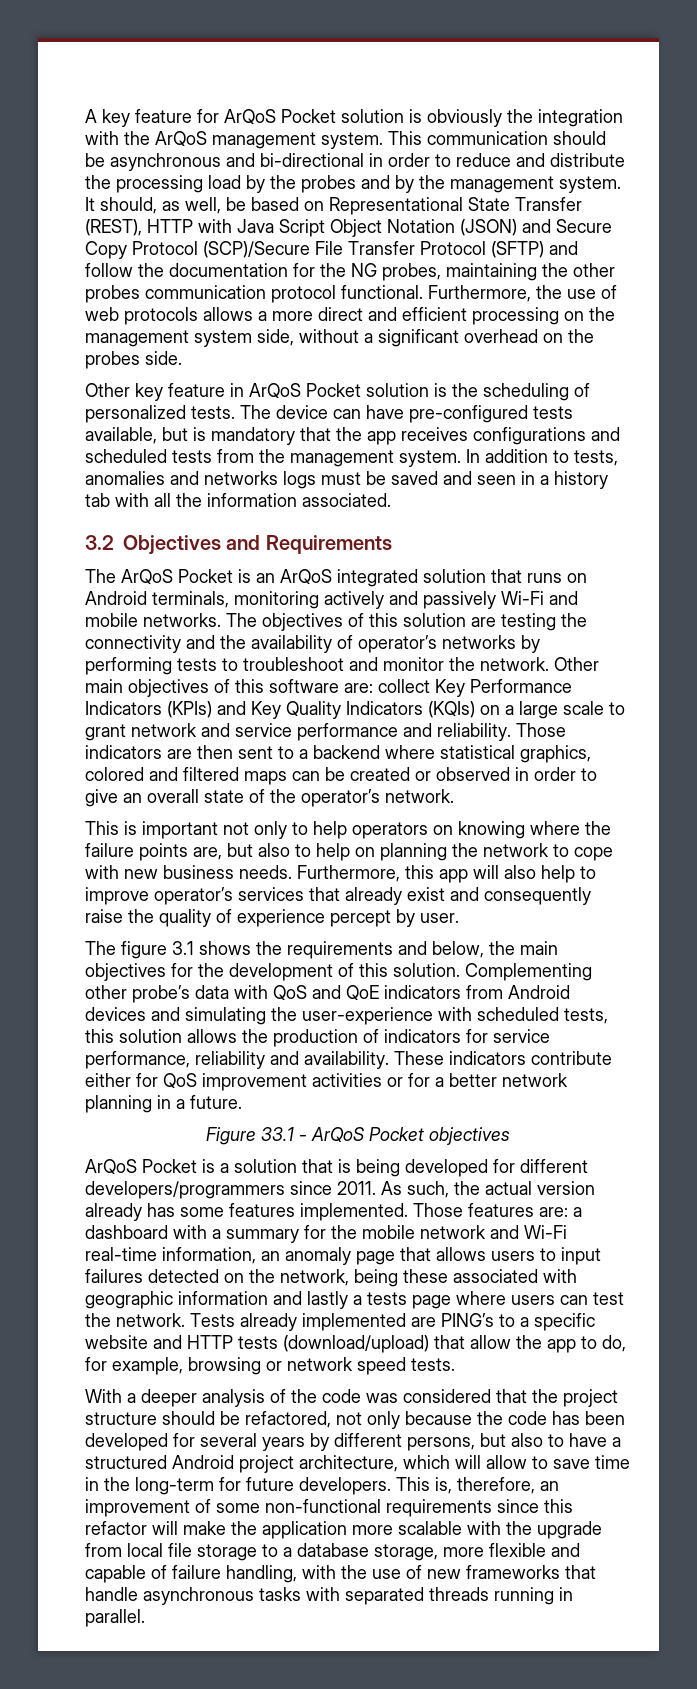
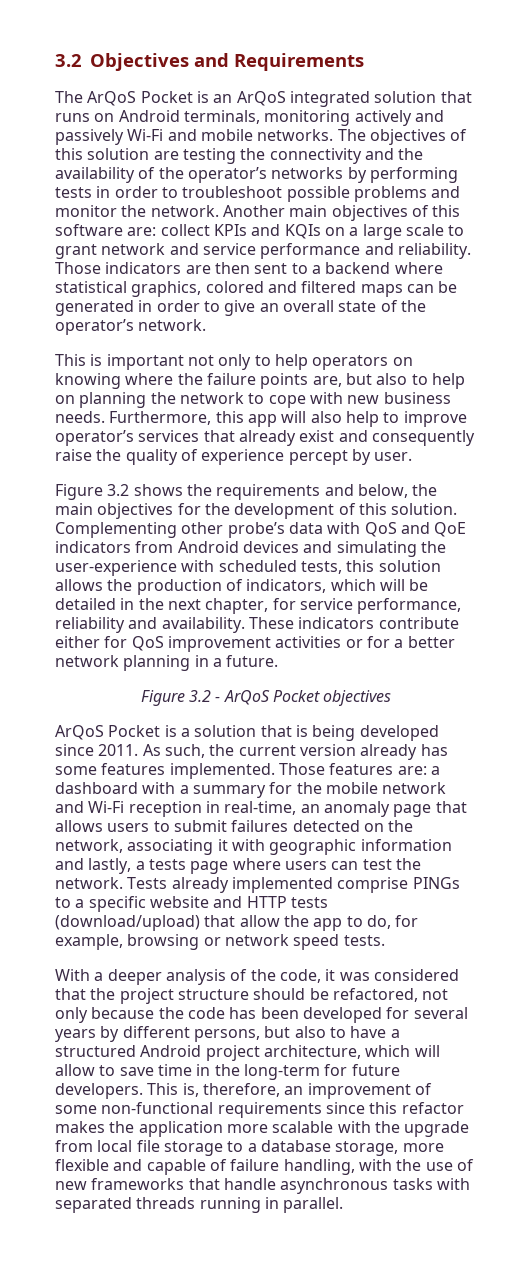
- A key feature for ArQoS Pocket solution is obviously the integration with the ArQoS management system. This communication should be asynchronous and bi-directional in order to reduce and distribute the processing load by the probes and by the management system. It should, as well, be based on Representational State Transfer (REST), HTTP with Java Script Object Notation (JSON) and Secure Copy Protocol (SCP)/Secure File Transfer Protocol (SFTP) and follow the documentation for the NG probes, maintaining the other probes communication protocol functional. Furthermore, the use of web protocols allows a more direct and efficient processing on the management system side, without a significant overhead on the probes side.
- Other key feature in ArQoS Pocket solution is the scheduling of personalized tests. The device can have pre-configured tests available, but is mandatory that the app receives configurations and scheduled tests from the management system. In addition to tests, anomalies and networks logs must be saved and seen in a history tab with all the information associated.
- The objectives of this solution are testing the connectivity and the availability of operator’s networks by performing tests to troubleshoot and monitor the network.
+ The objectives of this solution are testing the connectivity and the availability of the operator’s networks by performing tests in order to troubleshoot possible problems and monitor the network.
- Other main objectives of this software are: collect Key Performance Indicators (KPIs) and Key Quality Indicators (KQIs) on a large scale to grant network and service performance and reliability.
+ Another main objectives of this software are: collect KPIs and KQIs on a large scale to grant network and service performance and reliability.
- Those indicators are then sent to a backend where statistical graphics, colored and filtered maps can be created or observed in order to give an overall state of the operator’s network.
+ Those indicators are then sent to a backend where statistical graphics, colored and filtered maps can be generated in order to give an overall state of the operator’s network.
- The figure 3.1 shows the requirements and below, the main objectives for the development of this solution.
+ Figure 3.2 shows the requirements and below, the main objectives for the development of this solution.
- Complementing other probe’s data with QoS and QoE indicators from Android devices and simulating the user-experience with scheduled tests, this solution allows the production of indicators for service performance, reliability and availability.
+ Complementing other probe’s data with QoS and QoE indicators from Android devices and simulating the user-experience with scheduled tests, this solution allows the production of indicators, which will be detailed in the next chapter, for service performance, reliability and availability.
- Figure 33.1 - ArQoS Pocket objectives
+ Figure 3.2 - ArQoS Pocket objectives
- ArQoS Pocket is a solution that is being developed for different developers/programmers since 2011.
+ ArQoS Pocket is a solution that is being developed since 2011.
- As such, the actual version already has some features implemented.
+ As such, the current version already has some features implemented.
- Those features are: a dashboard with a summary for the mobile network and Wi-Fi real-time information, an anomaly page that allows users to input failures detected on the network, being these associated with geographic information and lastly a tests page where users can test the network.
+ Those features are: a dashboard with a summary for the mobile network and Wi-Fi reception in real-time, an anomaly page that allows users to submit failures detected on the network, associating it with geographic information and lastly, a tests page where users can test the network.
- Tests already implemented are PING’s to a specific website and HTTP tests (download/upload) that allow the app to do, for example, browsing or network speed tests.
+ Tests already implemented comprise PINGs to a specific website and HTTP tests (download/upload) that allow the app to do, for example, browsing or network speed tests.
- With a deeper analysis of the code was considered that the project structure should be refactored, not only because the code has been developed for several years by different persons, but also to have a structured Android project architecture, which will allow to save time in the long-term for future developers.
+ With a deeper analysis of the code, it was considered that the project structure should be refactored, not only because the code has been developed for several years by different persons, but also to have a structured Android project architecture, which will allow to save time in the long-term for future developers.
- This is, therefore, an improvement of some non-functional requirements since this refactor will make the application more scalable with the upgrade from local file storage to a database storage, more flexible and capable of failure handling, with the use of new frameworks that handle asynchronous tasks with separated threads running in parallel.
+ This is, therefore, an improvement of some non-functional requirements since this refactor makes the application more scalable with the upgrade from local file storage to a database storage, more flexible and capable of failure handling, with the use of new frameworks that handle asynchronous tasks with separated threads running in parallel.

